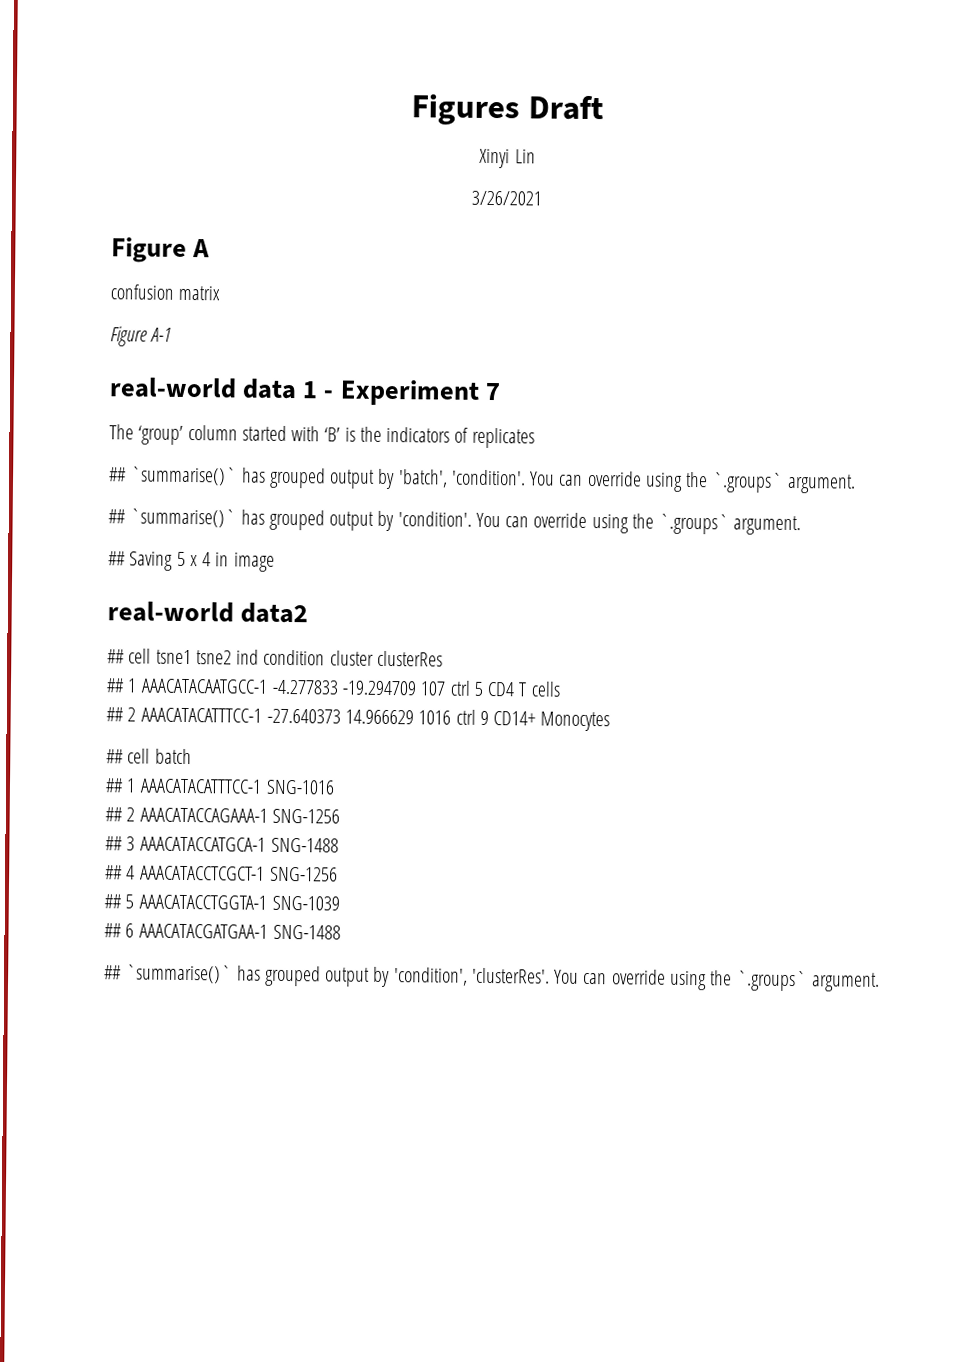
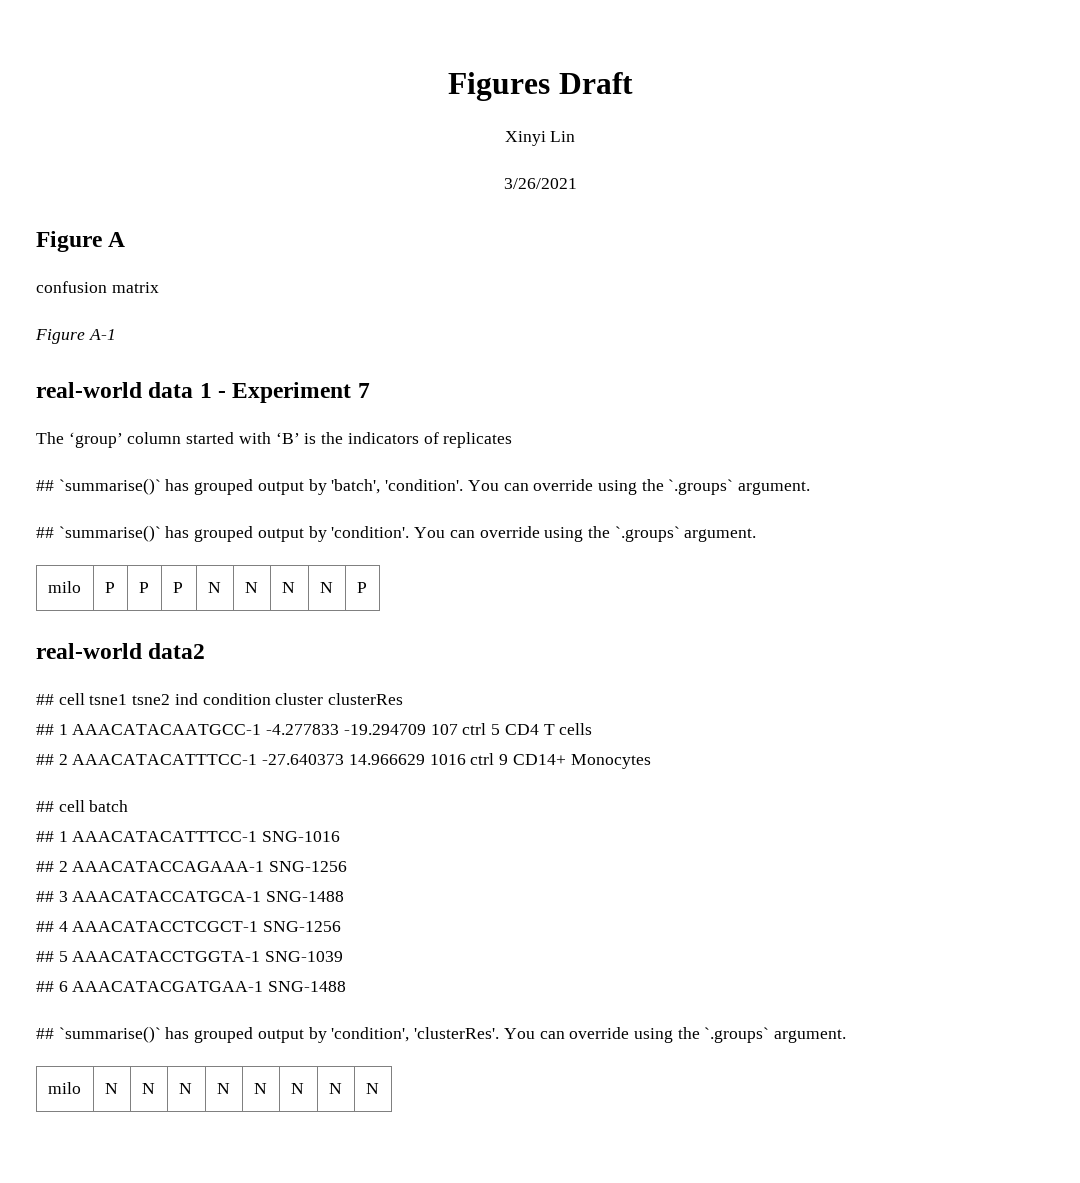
- ## Saving 5 x 4 in image
+ milo | P | P | P | N | N | N | N | P
+ milo | N | N | N | N | N | N | N | N

